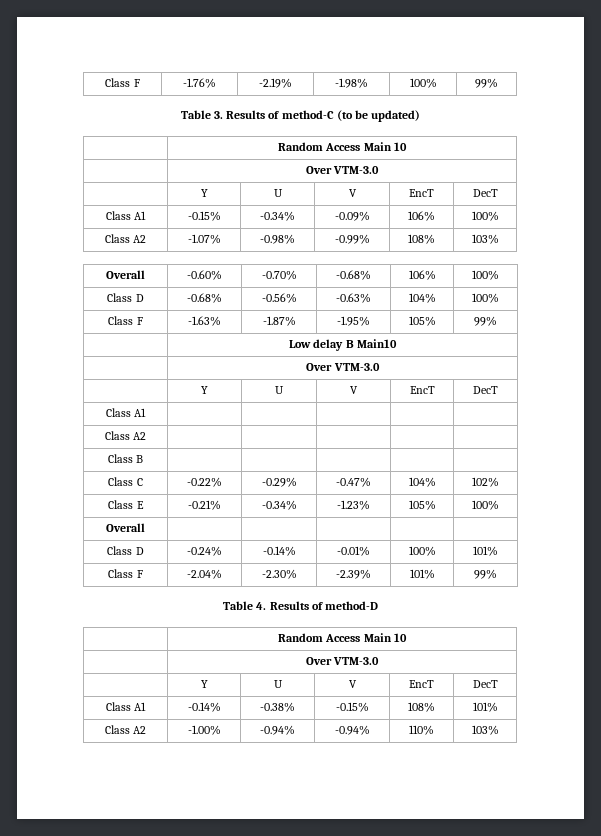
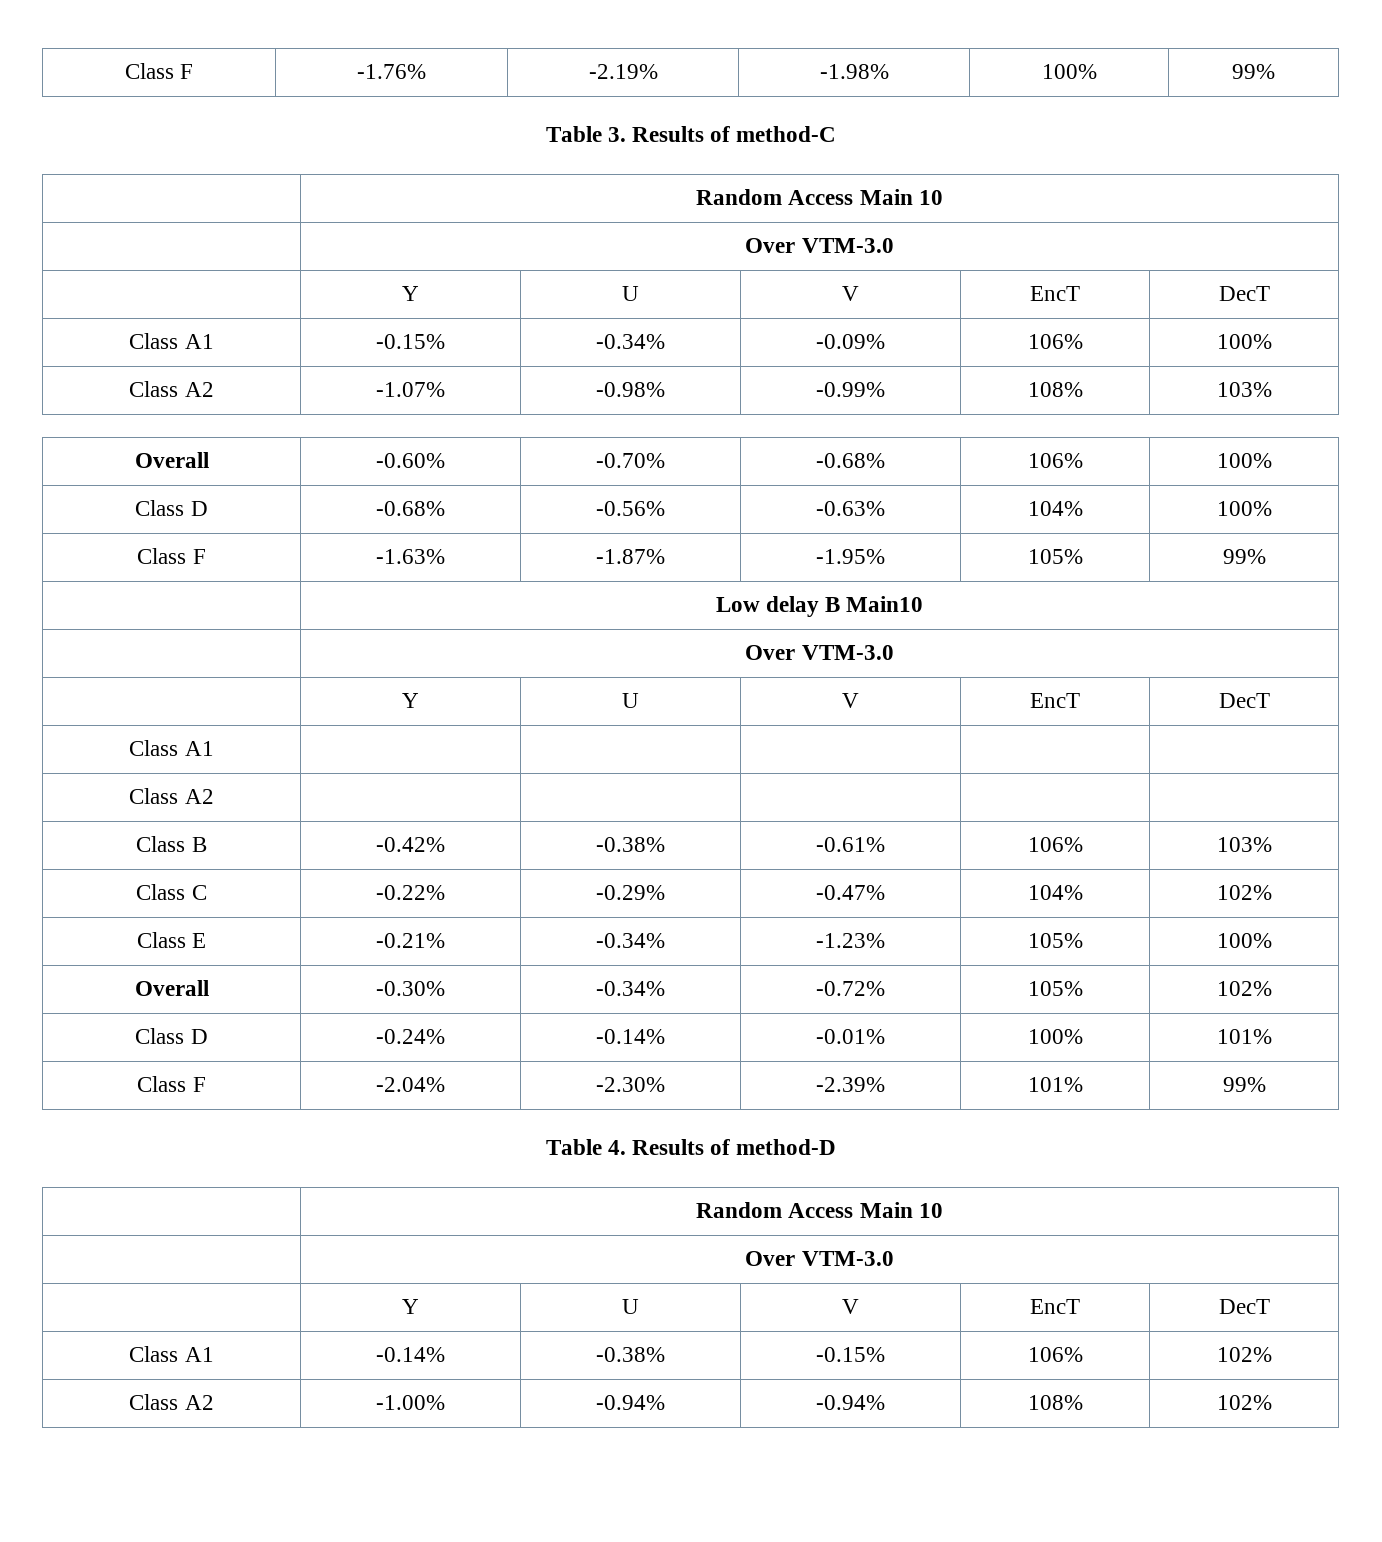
- Table 3. Results of method-C (to be updated)
+ Table 3. Results of method-C
- Class B | | | | |
+ Class B | -0.42% | -0.38% | -0.61% | 106% | 103%
- Overall | | | | |
+ Overall | -0.30% | -0.34% | -0.72% | 105% | 102%
- Class A1 | -0.14% | -0.38% | -0.15% | 108% | 101%
+ Class A1 | -0.14% | -0.38% | -0.15% | 106% | 102%
- Class A2 | -1.00% | -0.94% | -0.94% | 110% | 103%
+ Class A2 | -1.00% | -0.94% | -0.94% | 108% | 102%

